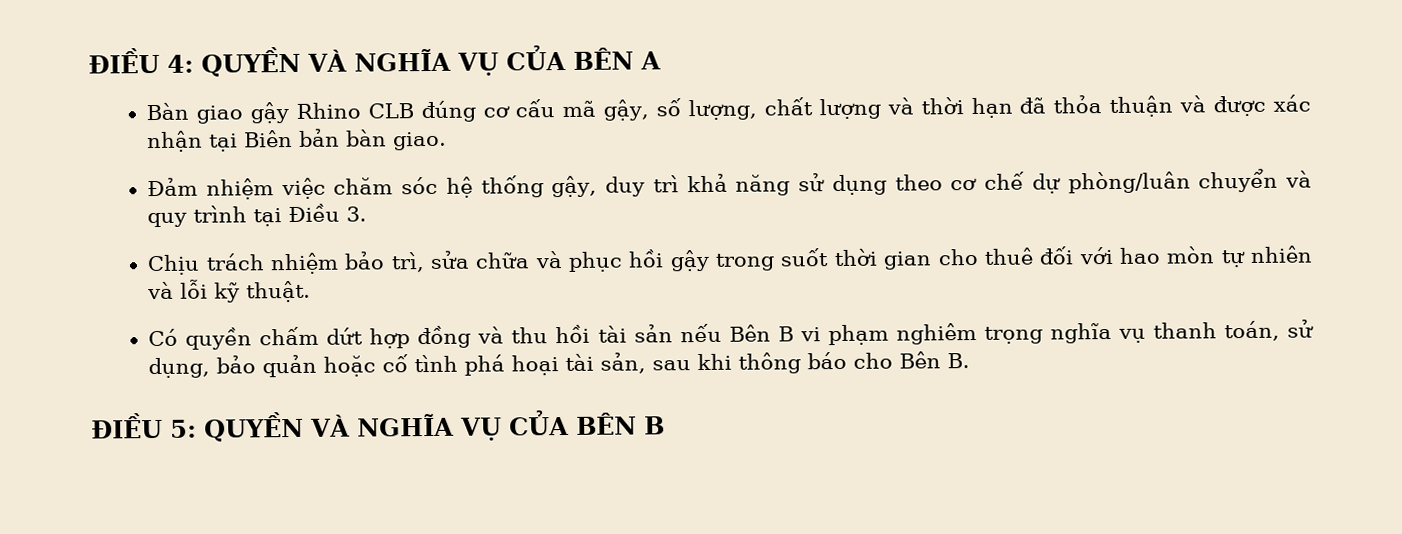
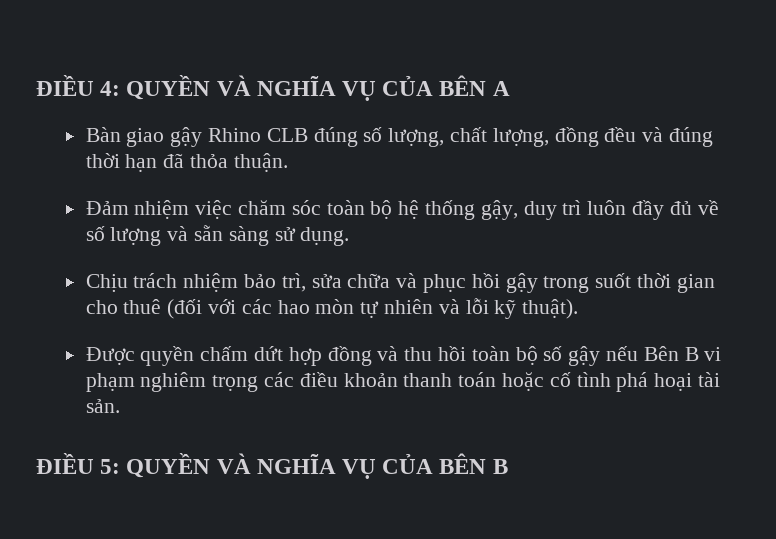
- Bàn giao gậy Rhino CLB đúng cơ cấu mã gậy, số lượng, chất lượng và thời hạn đã thỏa thuận và được xác nhận tại Biên bản bàn giao.
+ Bàn giao gậy Rhino CLB đúng số lượng, chất lượng, đồng đều và đúng thời hạn đã thỏa thuận.
- Đảm nhiệm việc chăm sóc hệ thống gậy, duy trì khả năng sử dụng theo cơ chế dự phòng/luân chuyển và quy trình tại Điều 3.
+ Đảm nhiệm việc chăm sóc toàn bộ hệ thống gậy, duy trì luôn đầy đủ về số lượng và sẵn sàng sử dụng.
- Chịu trách nhiệm bảo trì, sửa chữa và phục hồi gậy trong suốt thời gian cho thuê đối với hao mòn tự nhiên và lỗi kỹ thuật.
- Có quyền chấm dứt hợp đồng và thu hồi tài sản nếu Bên B vi phạm nghiêm trọng nghĩa vụ thanh toán, sử dụng, bảo quản hoặc cố tình phá hoại tài sản, sau khi thông báo cho Bên B.
+ Chịu trách nhiệm bảo trì, sửa chữa và phục hồi gậy trong suốt thời gian cho thuê (đối với các hao mòn tự nhiên và lỗi kỹ thuật).
+ Được quyền chấm dứt hợp đồng và thu hồi toàn bộ số gậy nếu Bên B vi phạm nghiêm trọng các điều khoản thanh toán hoặc cố tình phá hoại tài sản.

